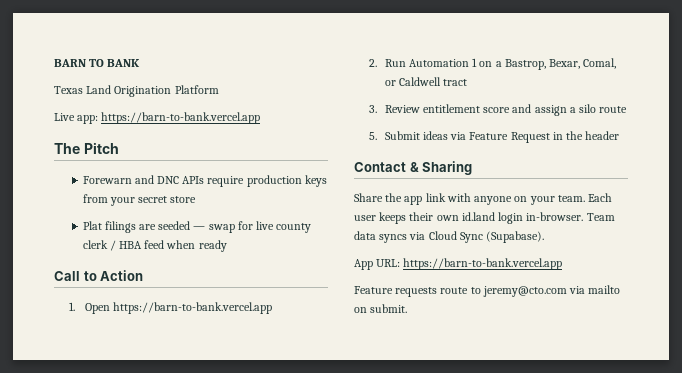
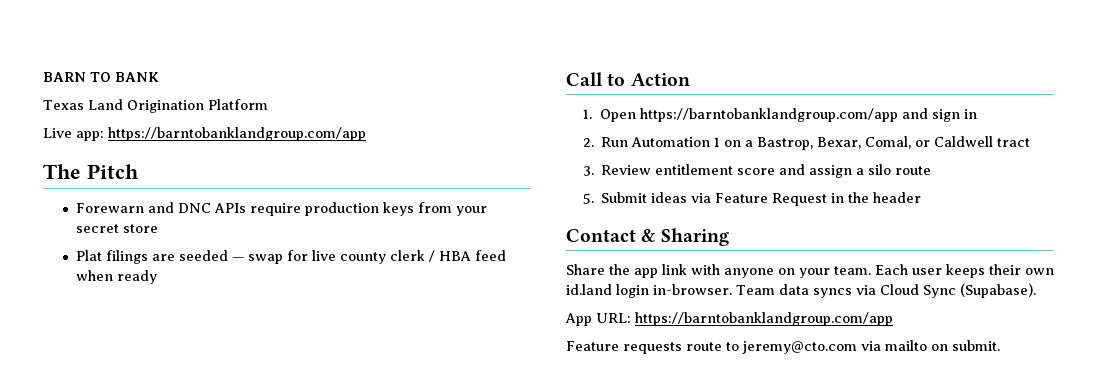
- Live app: https://barn-to-bank.vercel.app
+ Live app: https://barntobanklandgroup.com/app
- 1. Open https://barn-to-bank.vercel.app
+ 1. Open https://barntobanklandgroup.com/app and sign in
- App URL: https://barn-to-bank.vercel.app
+ App URL: https://barntobanklandgroup.com/app

